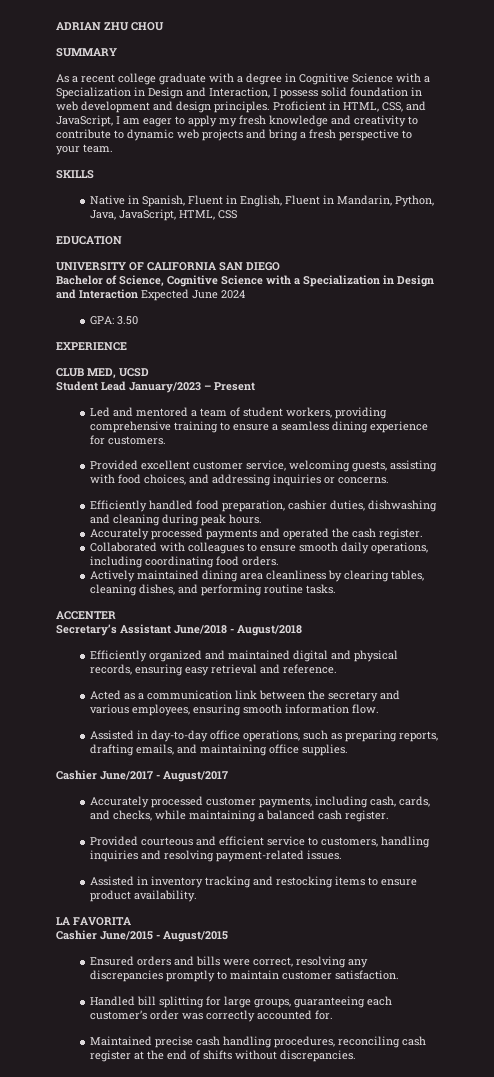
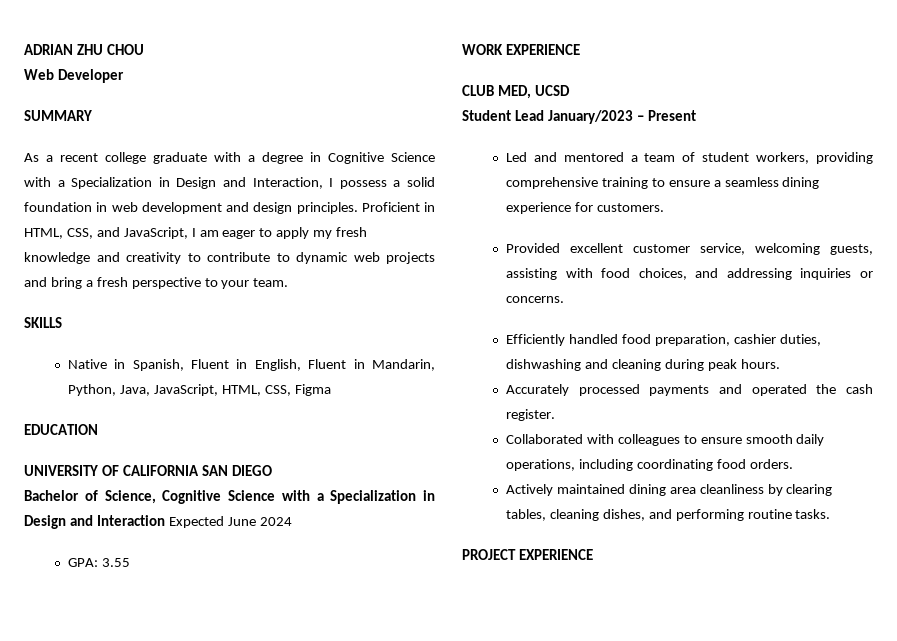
+ Web Developer
- As a recent college graduate with a degree in Cognitive Science with a Specialization in Design and Interaction, I possess solid foundation in web development and design principles.
+ As a recent college graduate with a degree in Cognitive Science with a Specialization in Design and Interaction, I possess a solid foundation in web development and design principles.
- Native in Spanish, Fluent in English, Fluent in Mandarin, Python, Java, JavaScript, HTML, CSS
+ Native in Spanish, Fluent in English, Fluent in Mandarin, Python, Java, JavaScript, HTML, CSS, Figma
- GPA: 3.50
- EXPERIENCE
+ GPA: 3.55
+ WORK EXPERIENCE
- ACCENTER
- Secretary’s Assistant June/2018 - August/2018
- Efficiently organized and maintained digital and physical records, ensuring easy retrieval and reference.
- Acted as a communication link between the secretary and various employees, ensuring smooth information flow.
- Assisted in day-to-day office operations, such as preparing reports, drafting emails, and maintaining office supplies.
- Cashier June/2017 - August/2017
- Accurately processed customer payments, including cash, cards, and checks, while maintaining a balanced cash register.
- Provided courteous and efficient service to customers, handling inquiries and resolving payment-related issues.
- Assisted in inventory tracking and restocking items to ensure product availability.
- LA FAVORITA
- Cashier June/2015 - August/2015
- Ensured orders and bills were correct, resolving any discrepancies promptly to maintain customer satisfaction.
- Handled bill splitting for large groups, guaranteeing each customer’s order was correctly accounted for.
- Maintained precise cash handling procedures, reconciling cash register at the end of shifts without discrepancies.
+ PROJECT EXPERIENCE

